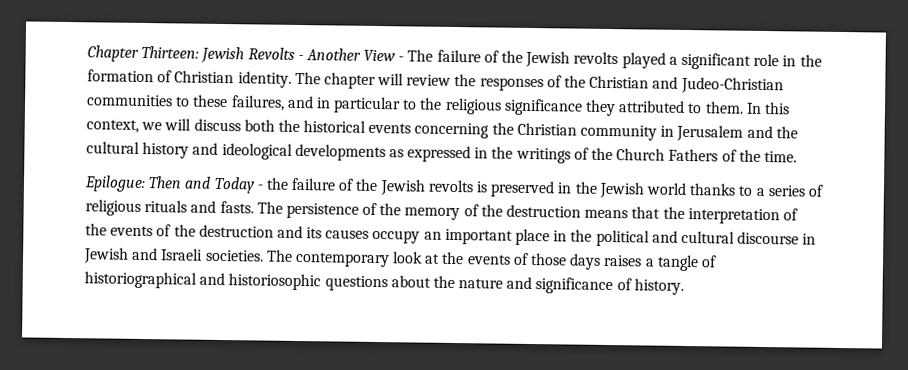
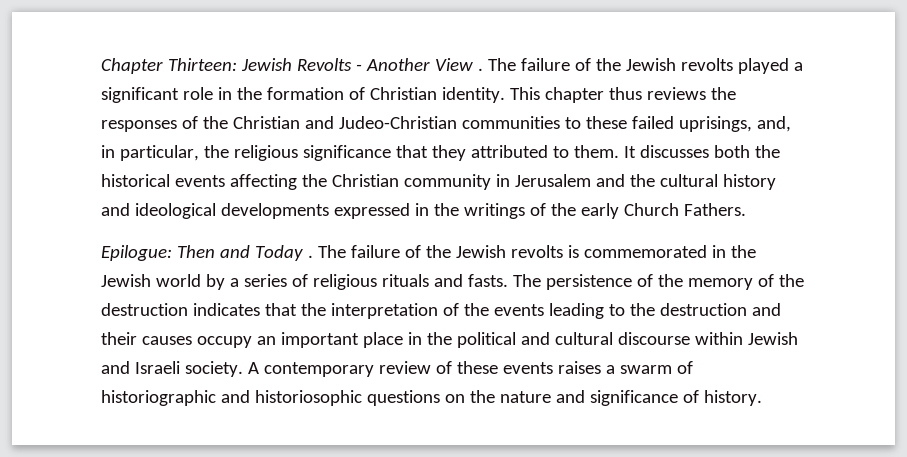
- Chapter Thirteen: Jewish Revolts - Another View - The failure of the Jewish revolts played a significant role in the formation of Christian identity.
+ Chapter Thirteen: Jewish Revolts - Another View . The failure of the Jewish revolts played a significant role in the formation of Christian identity.
- The chapter will review the responses of the Christian and Judeo-Christian communities to these failures, and in particular to the religious significance they attributed to them.
+ This chapter thus reviews the responses of the Christian and Judeo-Christian communities to these failed uprisings, and, in particular, the religious significance that they attributed to them.
- In this context, we will discuss both the historical events concerning the Christian community in Jerusalem and the cultural history and ideological developments as expressed in the writings of the Church Fathers of the time.
+ It discusses both the historical events affecting the Christian community in Jerusalem and the cultural history and ideological developments expressed in the writings of the early Church Fathers.
- Epilogue: Then and Today - the failure of the Jewish revolts is preserved in the Jewish world thanks to a series of religious rituals and fasts.
+ Epilogue: Then and Today . The failure of the Jewish revolts is commemorated in the Jewish world by a series of religious rituals and fasts.
- The persistence of the memory of the destruction means that the interpretation of the events of the destruction and its causes occupy an important place in the political and cultural discourse in Jewish and Israeli societies. The contemporary look at the events of those days raises a tangle of historiographical and historiosophic questions about the nature and significance of history.
+ The persistence of the memory of the destruction indicates that the interpretation of the events leading to the destruction and their causes occupy an important place in the political and cultural discourse within Jewish and Israeli society. A contemporary review of these events raises a swarm of historiographic and historiosophic questions on the nature and significance of history.

